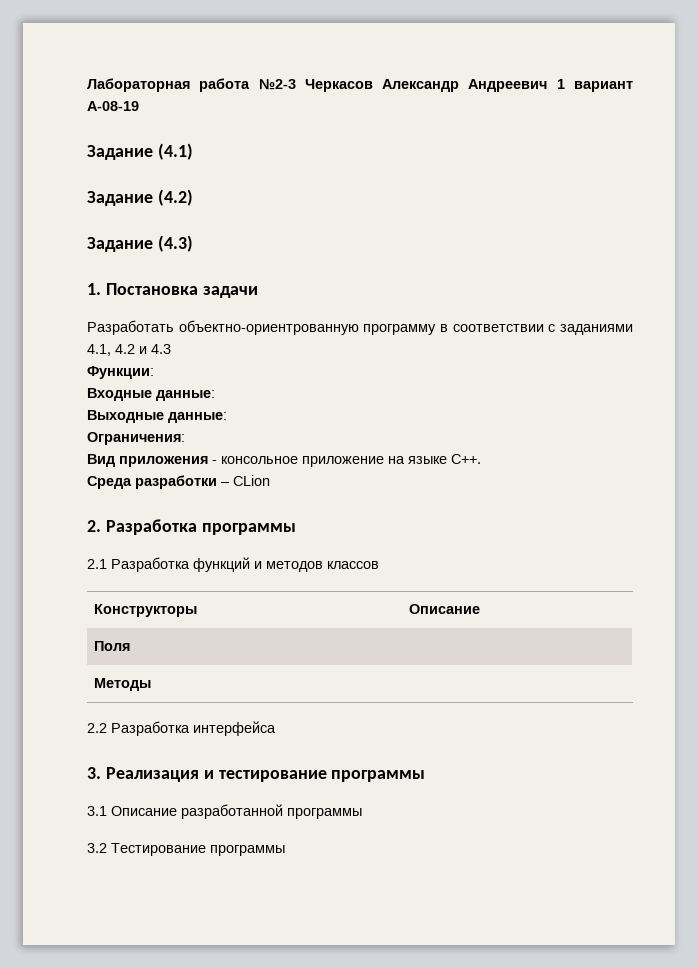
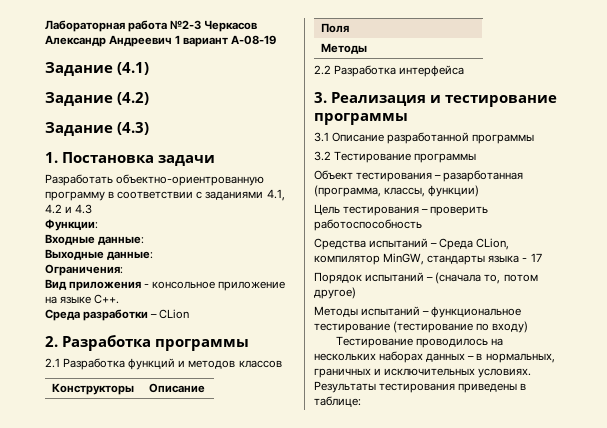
+ Объект тестирования – разарботанная (программа, классы, функции)
+ Цель тестирования – проверить работоспособность
+ Средства испытаний – Среда CLion, компилятор MinGW, стандарты языка - 17
+ Порядок испытаний – (сначала то, потом другое)
+ Методы испытаний – функциональное тестирование (тестирование по входу)
+ Тестирование проводилось на нескольких наборах данных – в нормальных, граничных и исключительных условиях. Результаты тестирования приведены в таблице:

